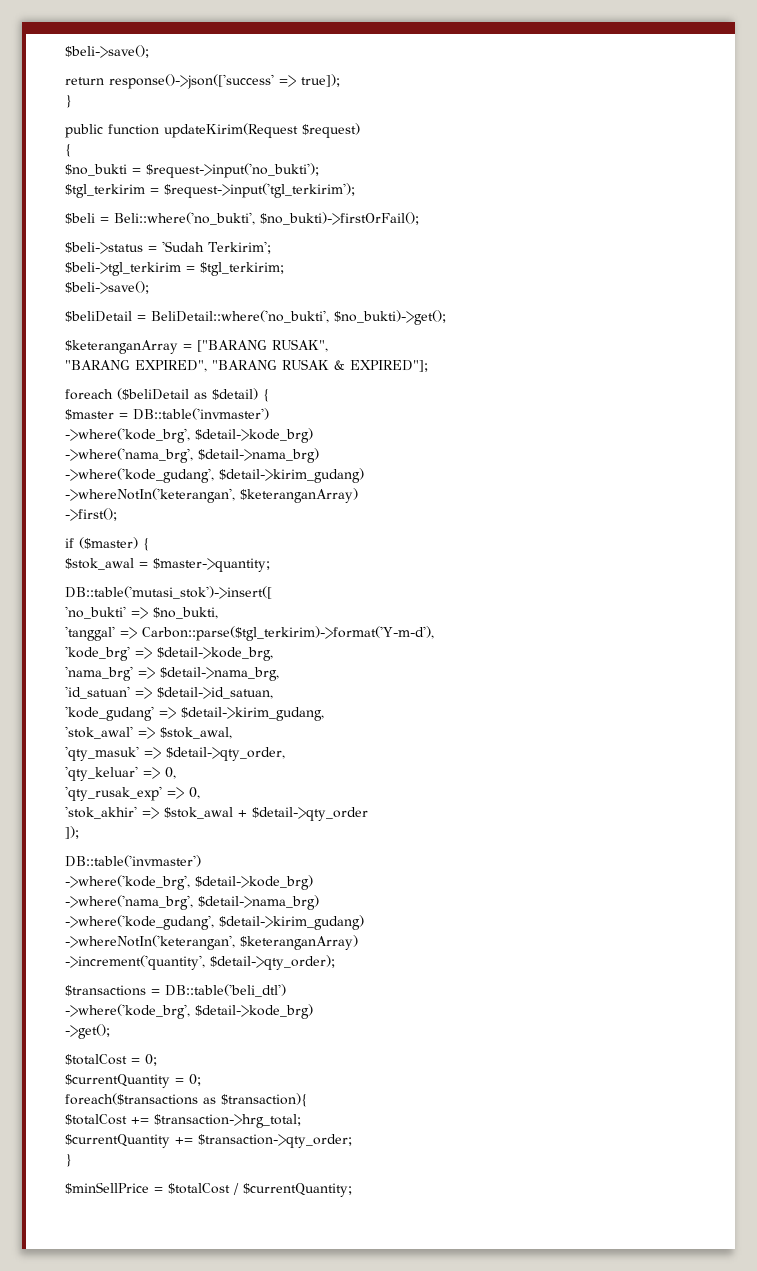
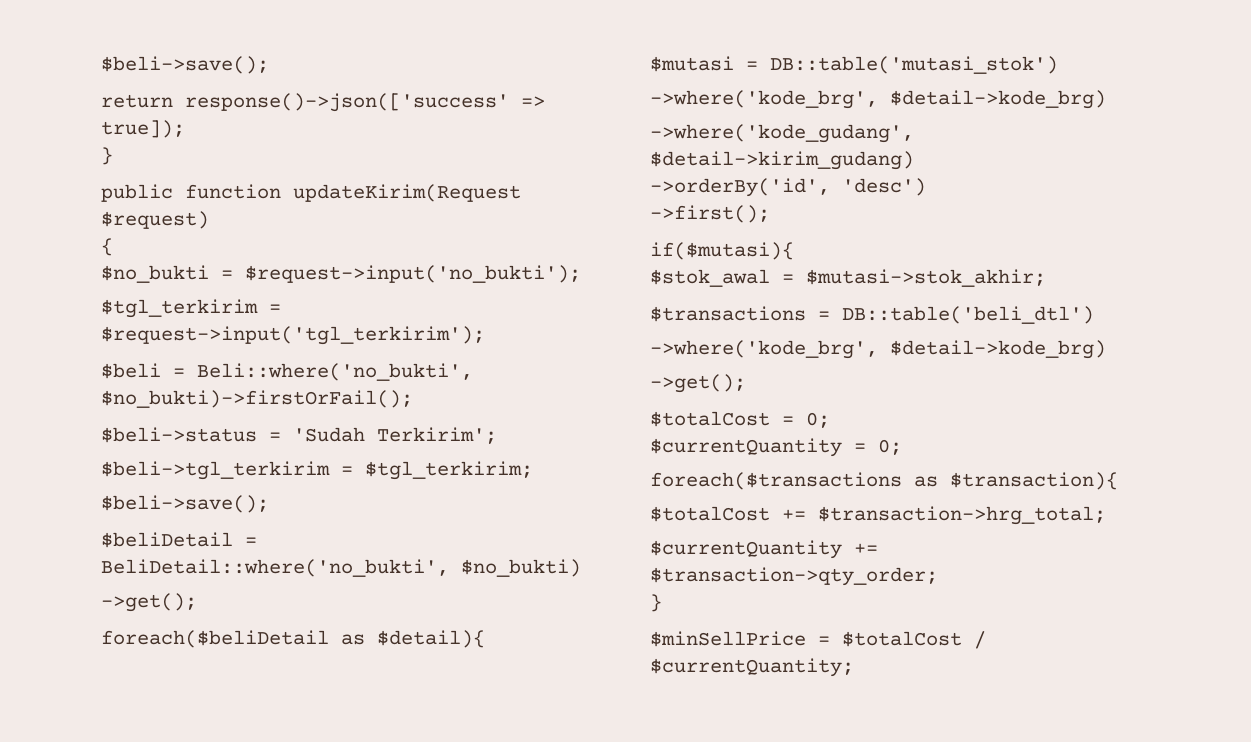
- $beliDetail = BeliDetail::where('no_bukti', $no_bukti)->get();
- $keteranganArray = ["BARANG RUSAK",
- "BARANG EXPIRED", "BARANG RUSAK & EXPIRED"];
- foreach ($beliDetail as $detail) {
- $master = DB::table('invmaster')
+ $beliDetail = BeliDetail::where('no_bukti', $no_bukti)
+ ->get();
+ foreach($beliDetail as $detail){
+ $mutasi = DB::table('mutasi_stok')
  ->where('kode_brg', $detail->kode_brg)
- ->where('nama_brg', $detail->nama_brg)
  ->where('kode_gudang', $detail->kirim_gudang)
- ->whereNotIn('keterangan', $keteranganArray)
+ ->orderBy('id', 'desc')
- if ($master) {
+ if($mutasi){
- $stok_awal = $master->quantity;
- DB::table('mutasi_stok')->insert([
- 'no_bukti' => $no_bukti,
- 'tanggal' => Carbon::parse($tgl_terkirim)->format('Y-m-d'),
- 'kode_brg' => $detail->kode_brg,
- 'nama_brg' => $detail->nama_brg,
- 'id_satuan' => $detail->id_satuan,
- 'kode_gudang' => $detail->kirim_gudang,
- 'stok_awal' => $stok_awal,
- 'qty_masuk' => $detail->qty_order,
- 'qty_keluar' => 0,
- 'qty_rusak_exp' => 0,
- 'stok_akhir' => $stok_awal + $detail->qty_order
- ]);
- DB::table('invmaster')
- ->where('kode_brg', $detail->kode_brg)
- ->where('nama_brg', $detail->nama_brg)
- ->where('kode_gudang', $detail->kirim_gudang)
- ->whereNotIn('keterangan', $keteranganArray)
- ->increment('quantity', $detail->qty_order);
+ $stok_awal = $mutasi->stok_akhir;

